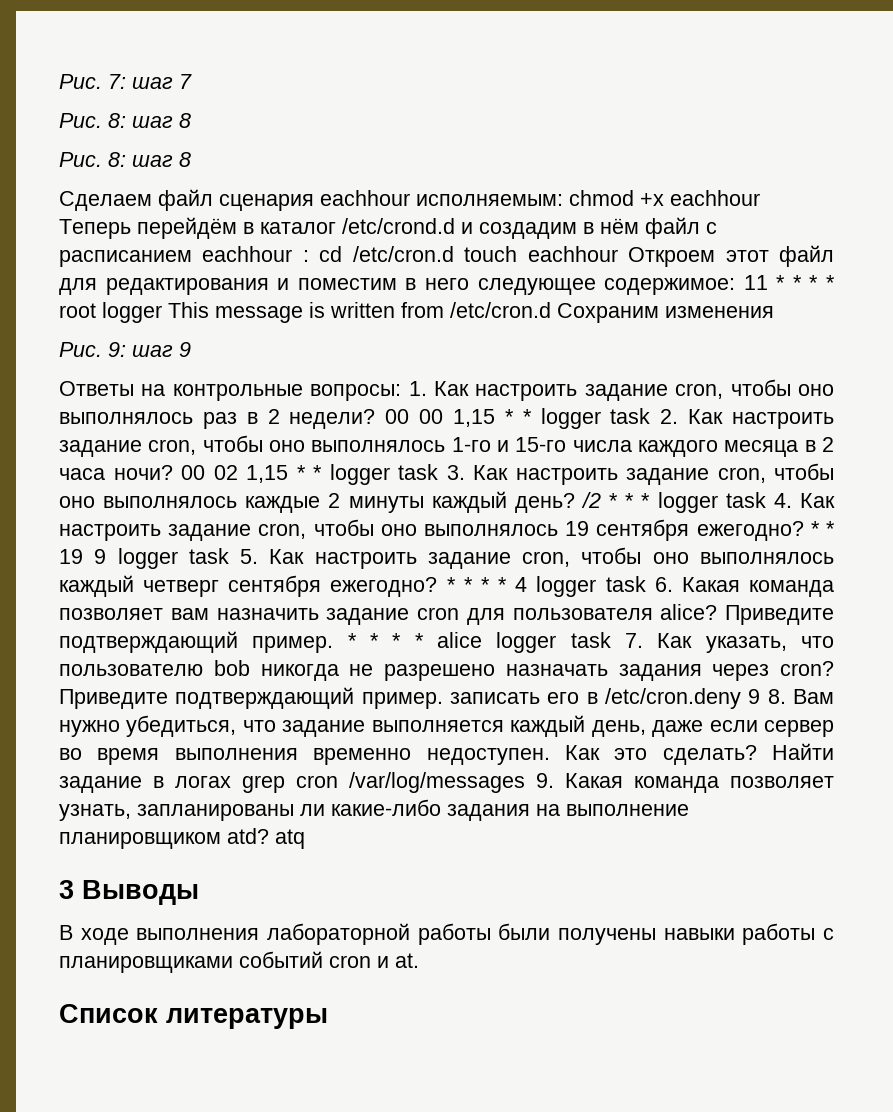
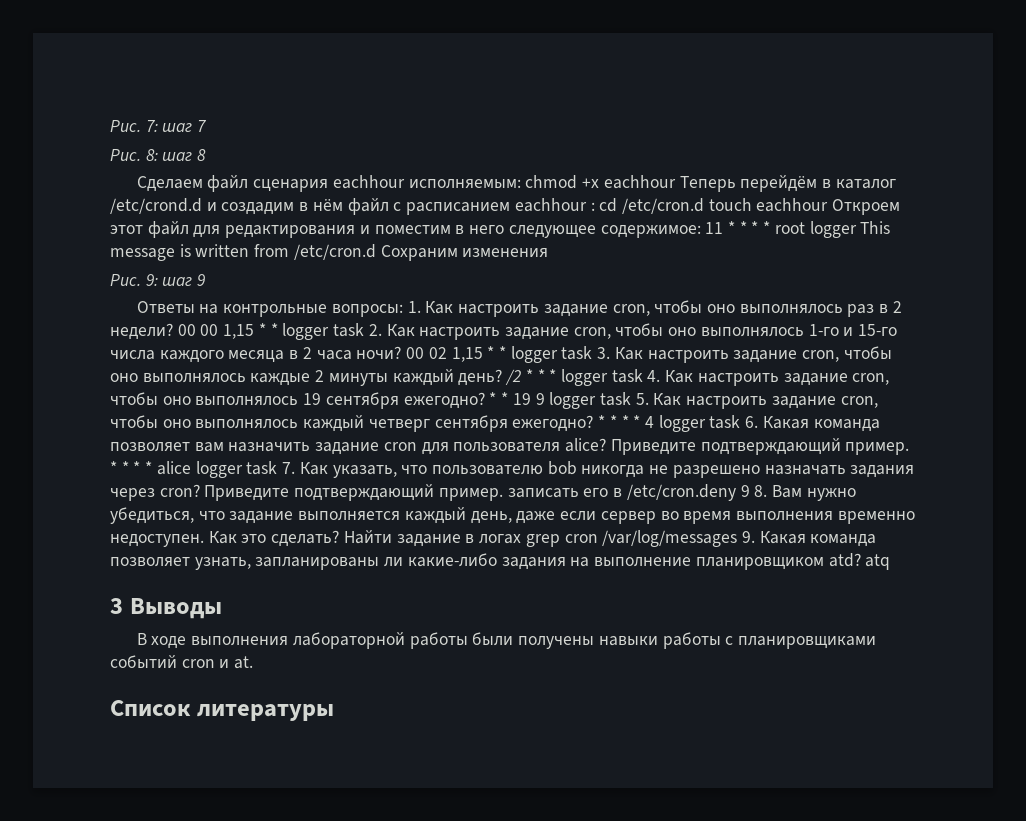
  Рис. 7: шаг 7
- Рис. 8: шаг 8

